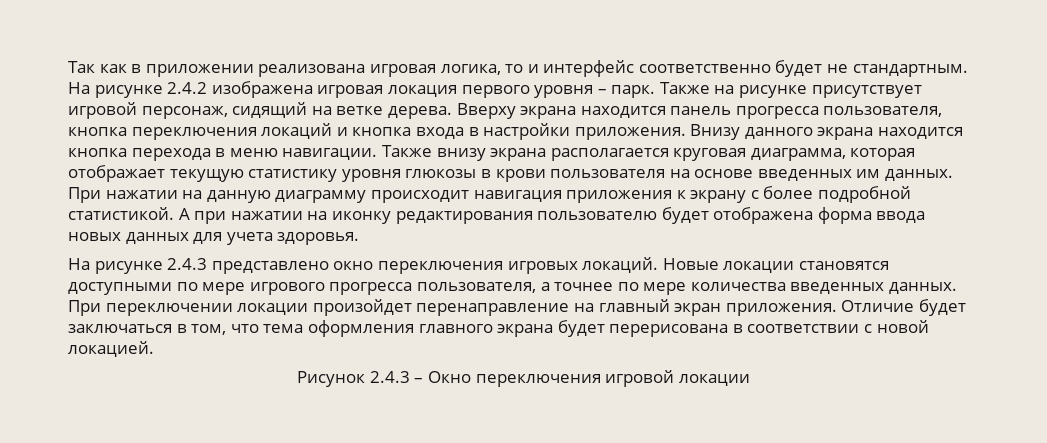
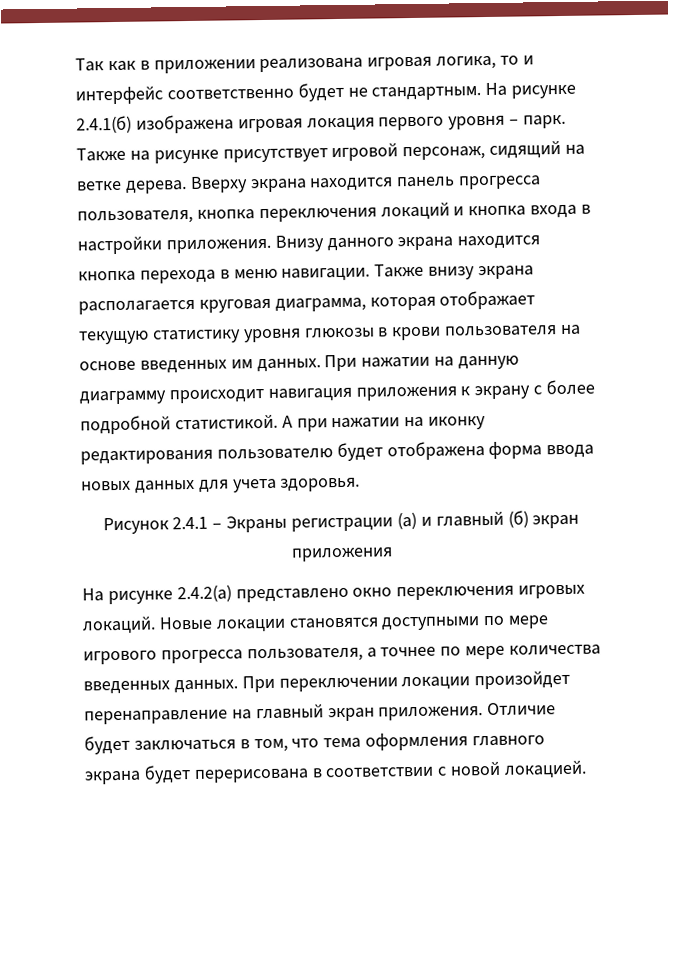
- На рисунке 2.4.2 изображена игровая локация первого уровня – парк.
+ На рисунке 2.4.1(б) изображена игровая локация первого уровня – парк.
- На рисунке 2.4.3 представлено окно переключения игровых локаций.
+ Рисунок 2.4.1 – Экраны регистрации (а) и главный (б) экран приложения
+ На рисунке 2.4.2(а) представлено окно переключения игровых локаций.
- Рисунок 2.4.3 – Окно переключения игровой локации

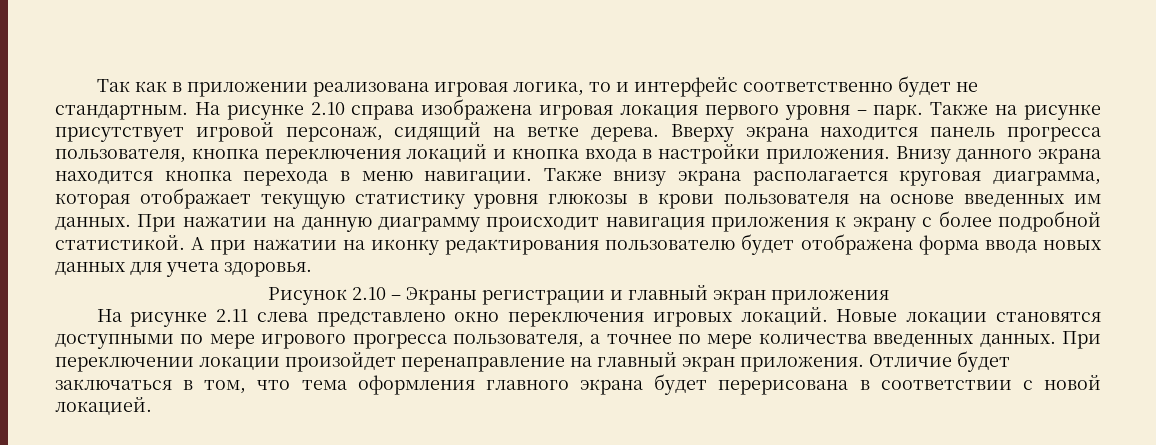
- На рисунке 2.4.1(б) изображена игровая локация первого уровня – парк.
+ На рисунке 2.10 справа изображена игровая локация первого уровня – парк.
- Рисунок 2.4.1 – Экраны регистрации (а) и главный (б) экран приложения
+ Рисунок 2.10 – Экраны регистрации и главный экран приложения
- На рисунке 2.4.2(а) представлено окно переключения игровых локаций.
+ На рисунке 2.11 слева представлено окно переключения игровых локаций.

